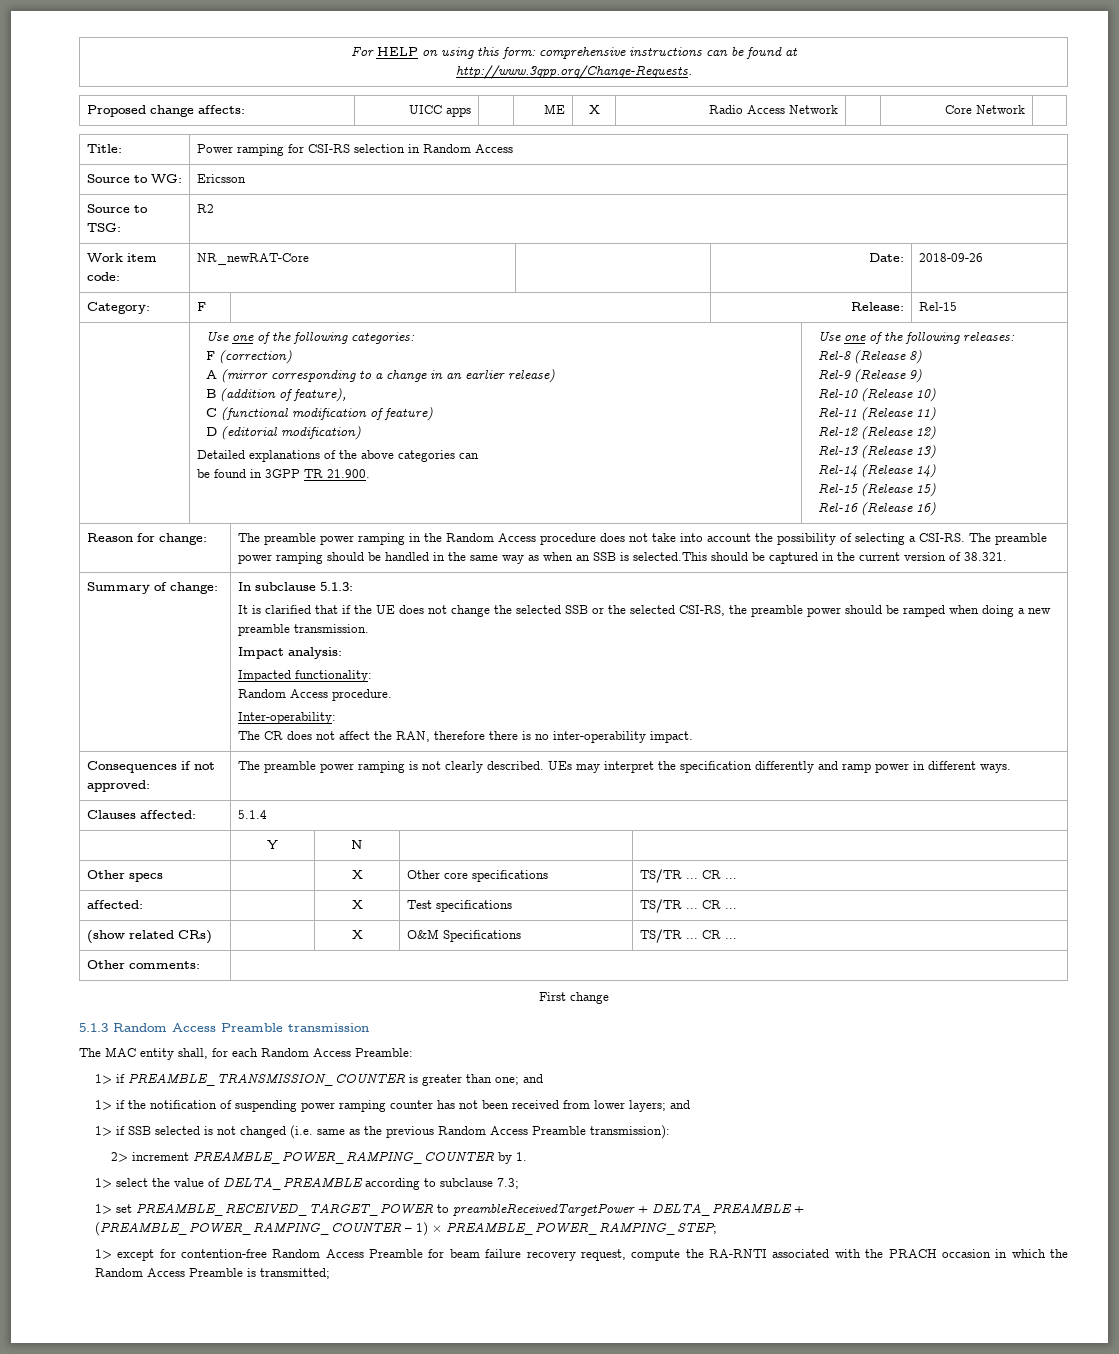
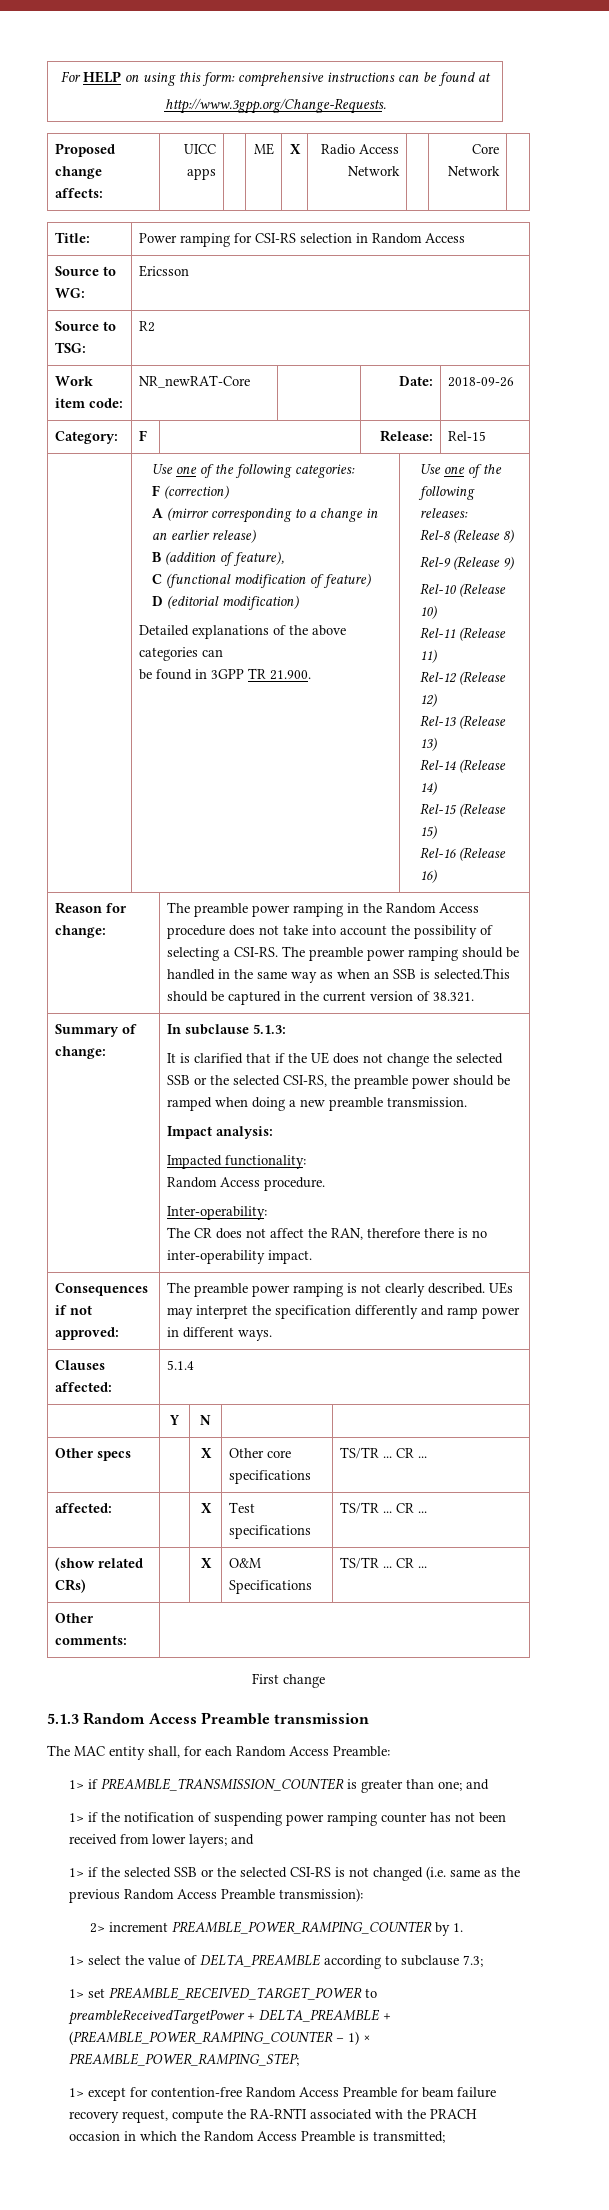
- 1> if SSB selected is not changed (i.e. same as the previous Random Access Preamble transmission):
+ 1> if the selected SSB or the selected CSI-RS is not changed (i.e. same as the previous Random Access Preamble transmission):

